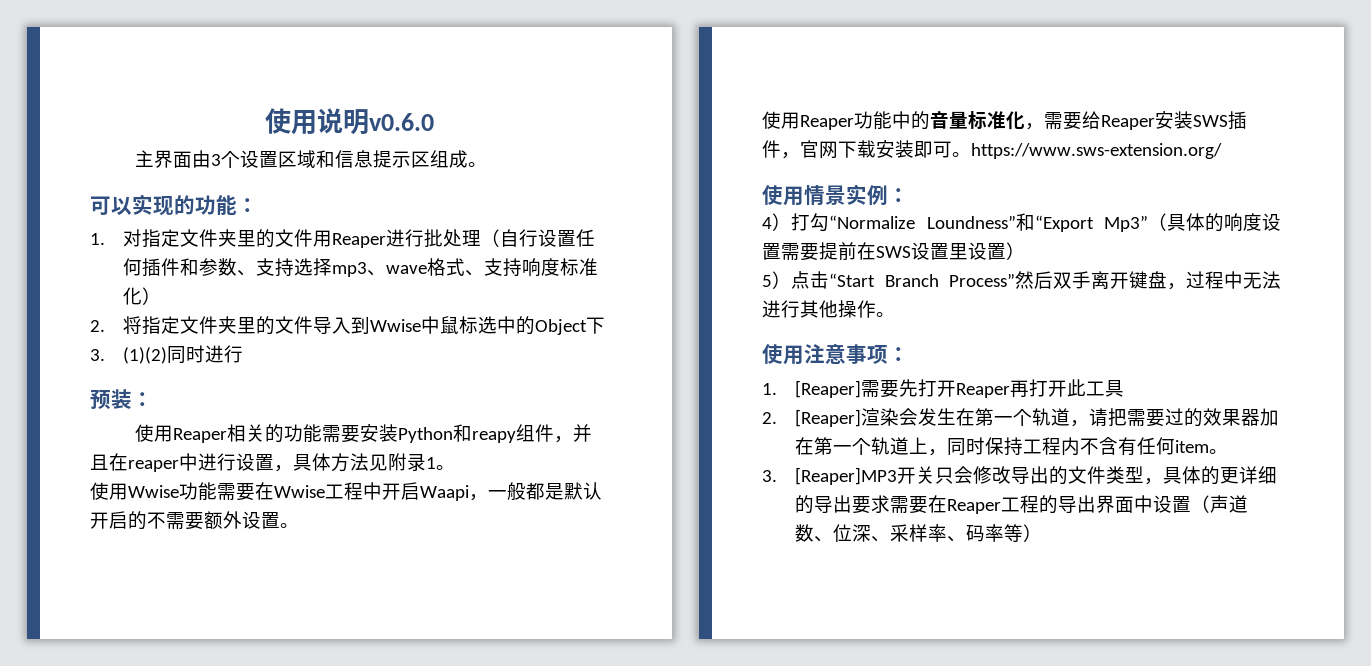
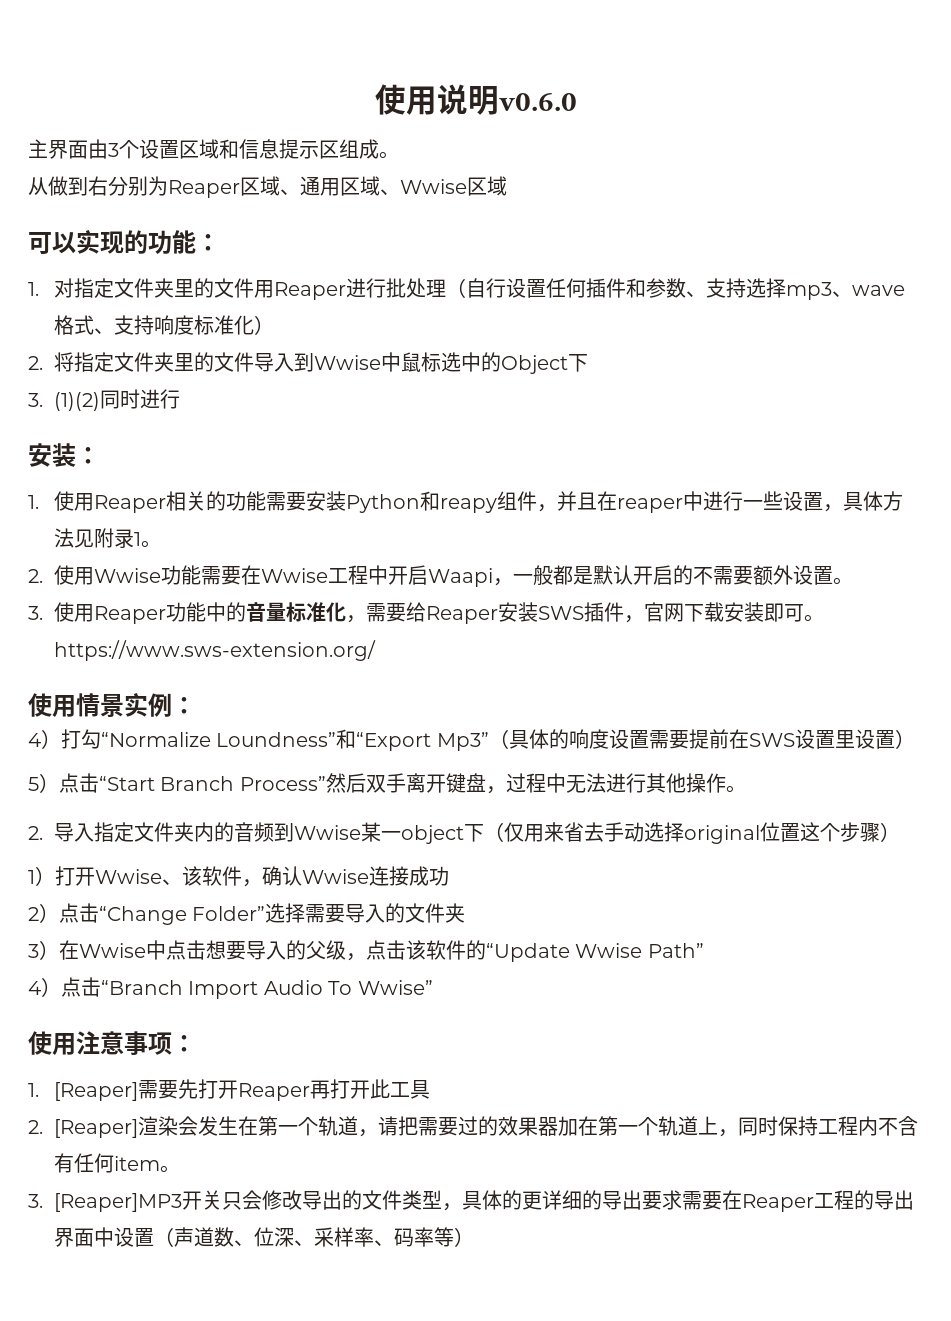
+ 从做到右分别为Reaper区域、通用区域、Wwise区域
- 预装：
+ 安装：
- 使用Reaper相关的功能需要安装Python和reapy组件，并且在reaper中进行设置，具体方法见附录1。
+ 1.使用Reaper相关的功能需要安装Python和reapy组件，并且在reaper中进行一些设置，具体方法见附录1。
- 使用Wwise功能需要在Wwise工程中开启Waapi，一般都是默认开启的不需要额外设置。
+ 2.使用Wwise功能需要在Wwise工程中开启Waapi，一般都是默认开启的不需要额外设置。
- 使用Reaper功能中的音量标准化，需要给Reaper安装SWS插件，官网下载安装即可。https://www.sws-extension.org/
+ 3.使用Reaper功能中的音量标准化，需要给Reaper安装SWS插件，官网下载安装即可。https://www.sws-extension.org/
+ 2.导入指定文件夹内的音频到Wwise某一object下（仅用来省去手动选择original位置这个步骤）
+ 1）打开Wwise、该软件，确认Wwise连接成功
+ 2）点击“Change Folder”选择需要导入的文件夹
+ 3）在Wwise中点击想要导入的父级，点击该软件的“Update Wwise Path”
+ 4）点击“Branch Import Audio To Wwise”

